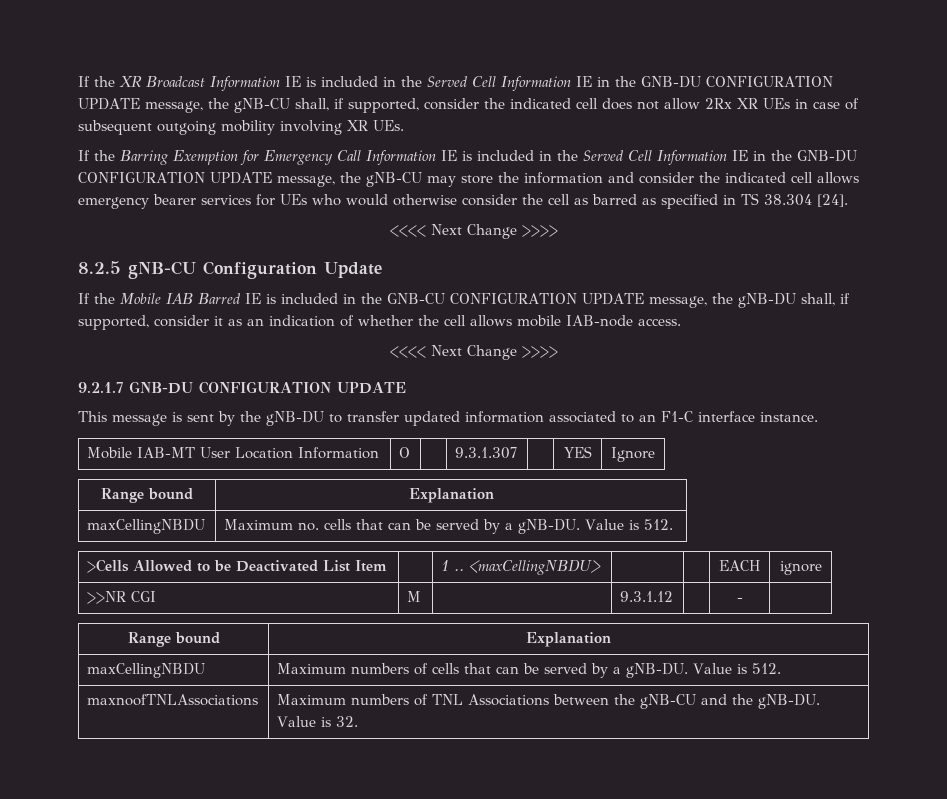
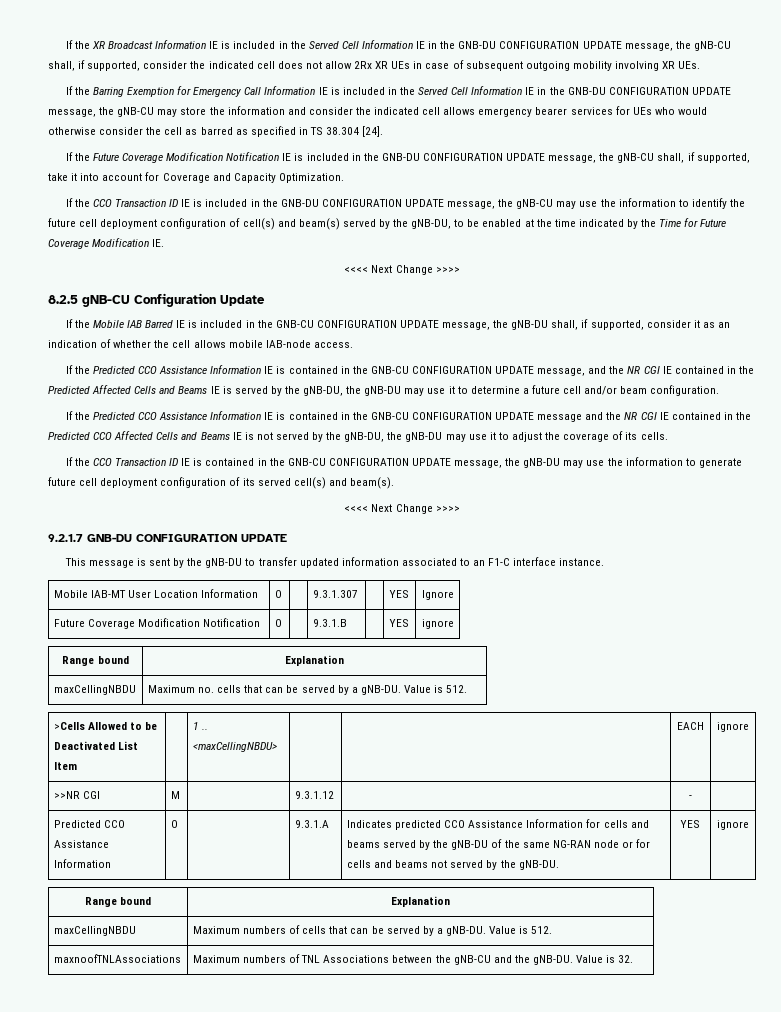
+ If the Future Coverage Modification Notification IE is included in the GNB-DU CONFIGURATION UPDATE message, the gNB-CU shall, if supported, take it into account for Coverage and Capacity Optimization.
+ If the CCO Transaction ID IE is included in the GNB-DU CONFIGURATION UPDATE message, the gNB-CU may use the information to identify the future cell deployment configuration of cell(s) and beam(s) served by the gNB-DU, to be enabled at the time indicated by the Time for Future Coverage Modification IE.
+ If the Predicted CCO Assistance Information IE is contained in the GNB-CU CONFIGURATION UPDATE message, and the NR CGI IE contained in the Predicted Affected Cells and Beams IE is served by the gNB-DU, the gNB-DU may use it to determine a future cell and/or beam configuration.
+ If the Predicted CCO Assistance Information IE is contained in the GNB-CU CONFIGURATION UPDATE message and the NR CGI IE contained in the Predicted CCO Affected Cells and Beams IE is not served by the gNB-DU, the gNB-DU may use it to adjust the coverage of its cells.
+ If the CCO Transaction ID IE is contained in the GNB-CU CONFIGURATION UPDATE message, the gNB-DU may use the information to generate future cell deployment configuration of its served cell(s) and beam(s).
+ Future Coverage Modification Notification | O | | 9.3.1.B | | YES | ignore
+ Predicted CCO Assistance Information | O | | 9.3.1.A | Indicates predicted CCO Assistance Information for cells and beams served by the gNB-DU of the same NG-RAN node or for cells and beams not served by the gNB-DU. | YES | ignore

